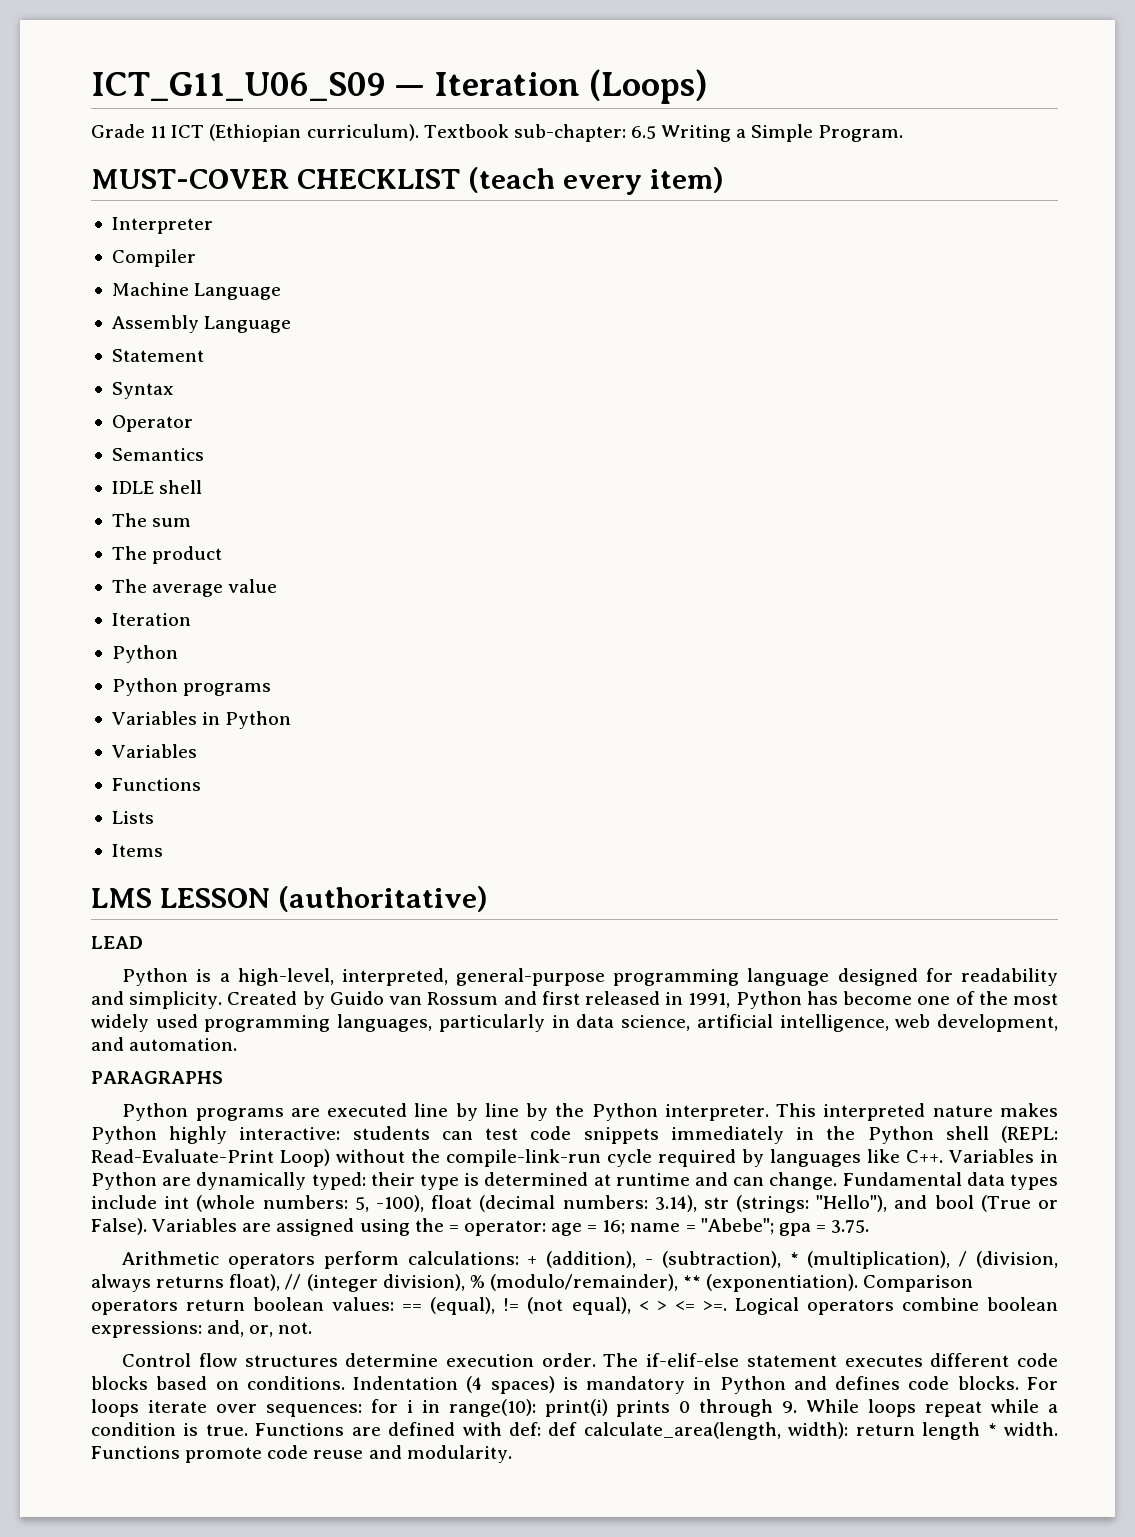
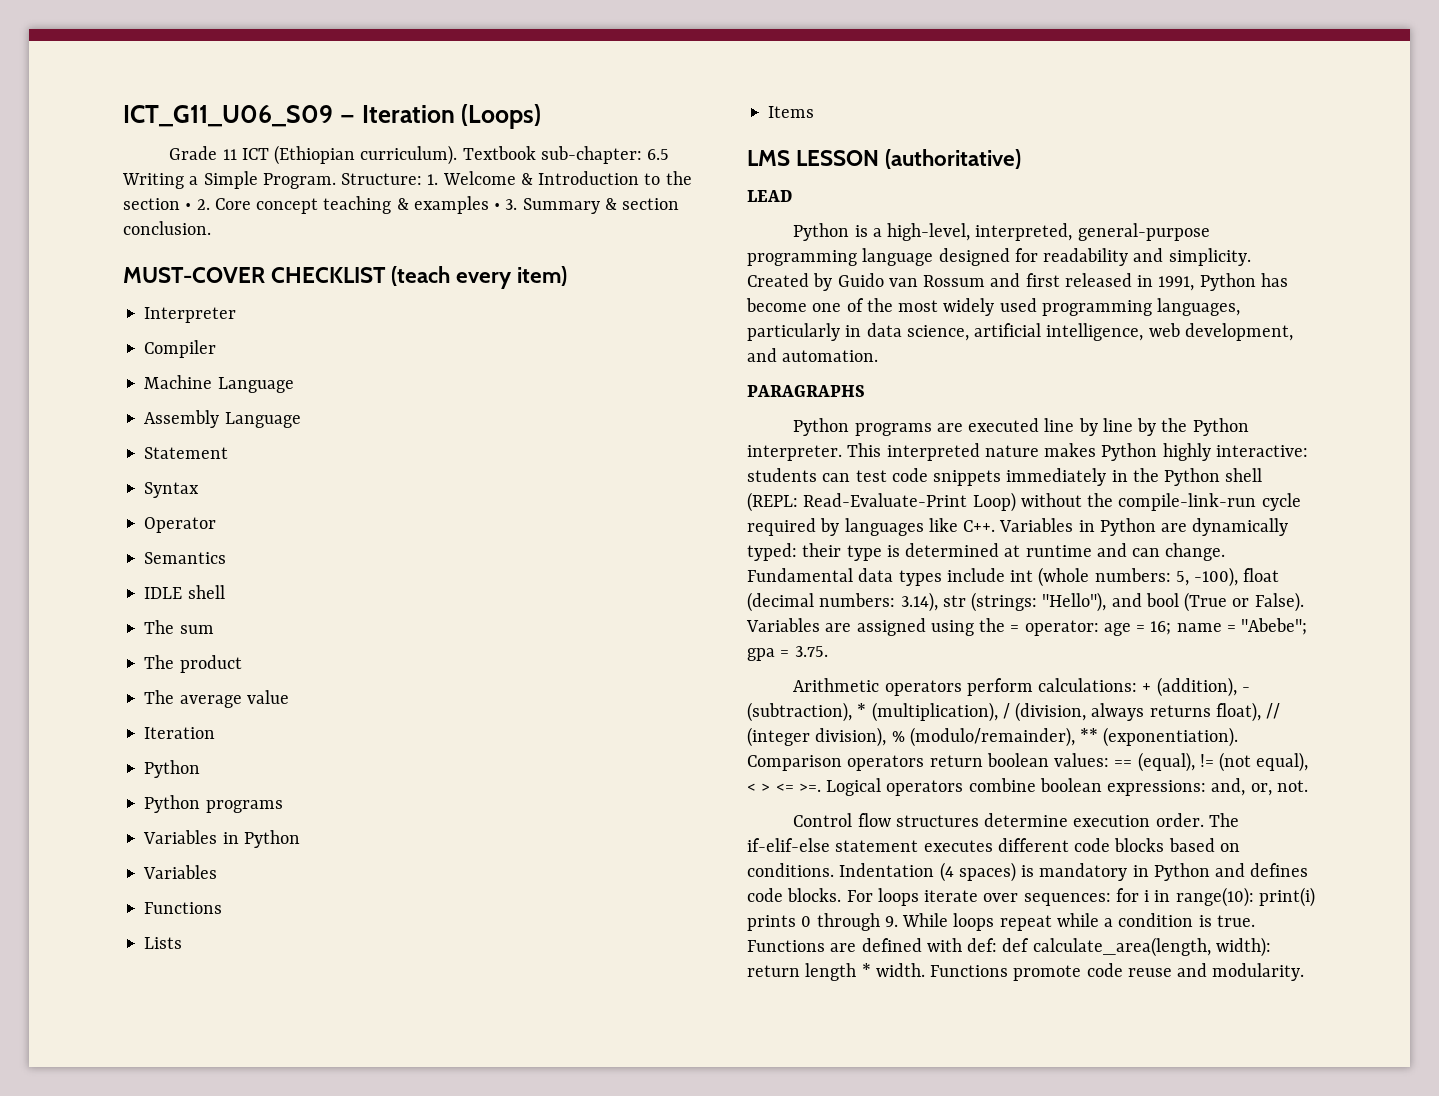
+ Structure: 1. Welcome & Introduction to the section • 2. Core concept teaching & examples • 3. Summary & section conclusion.

